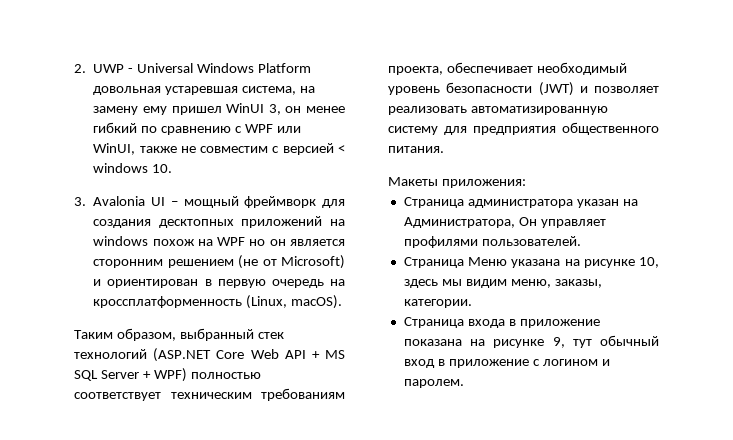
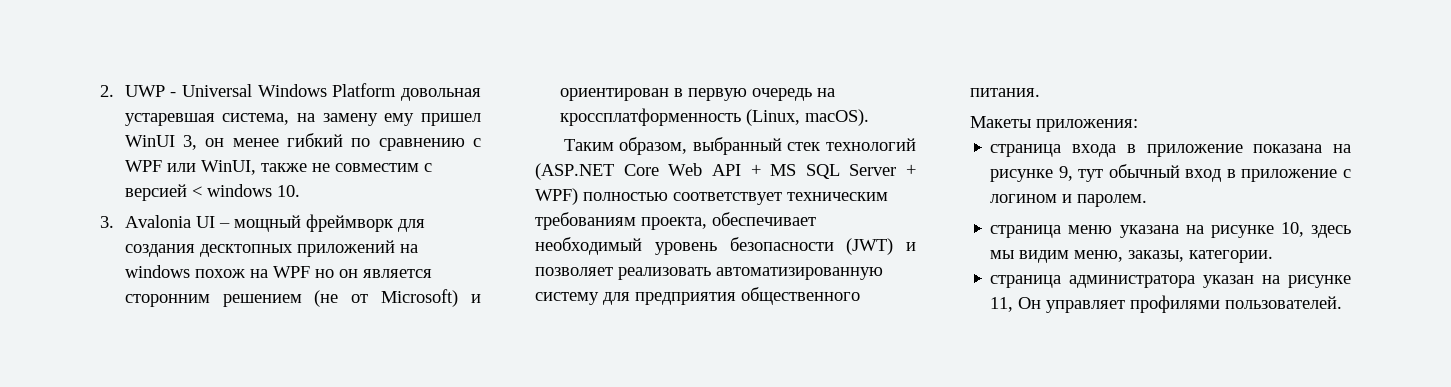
- Страница администратора указан на Администратора, Он управляет профилями пользователей.
- Страница Меню указана на рисунке 10, здесь мы видим меню, заказы, категории.
- Страница входа в приложение показана на рисунке 9, тут обычный вход в приложение с логином и паролем.
+ страница входа в приложение показана на рисунке 9, тут обычный вход в приложение с логином и паролем.
+ страница меню указана на рисунке 10, здесь мы видим меню, заказы, категории.
+ страница администратора указан на рисунке 11, Он управляет профилями пользователей.

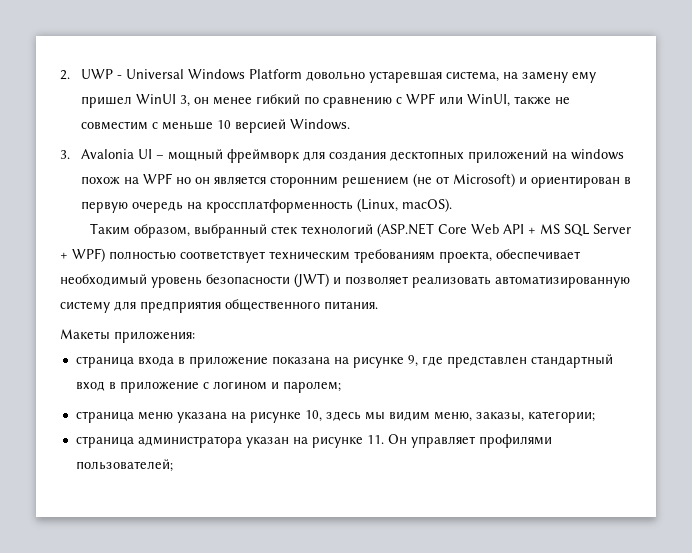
- 2. UWP - Universal Windows Platform довольная устаревшая система, на замену ему пришел WinUI 3, он менее гибкий по сравнению с WPF или WinUI, также не совместим с версией < windows 10.
+ 2. UWP - Universal Windows Platform довольно устаревшая система, на замену ему пришел WinUI 3, он менее гибкий по сравнению с WPF или WinUI, также не совместим с меньше 10 версией Windows.
- страница входа в приложение показана на рисунке 9, тут обычный вход в приложение с логином и паролем.
+ страница входа в приложение показана на рисунке 9, где представлен стандартный вход в приложение с логином и паролем;
- страница меню указана на рисунке 10, здесь мы видим меню, заказы, категории.
+ страница меню указана на рисунке 10, здесь мы видим меню, заказы, категории;
- страница администратора указан на рисунке 11, Он управляет профилями пользователей.
+ страница администратора указан на рисунке 11. Он управляет профилями пользователей;

